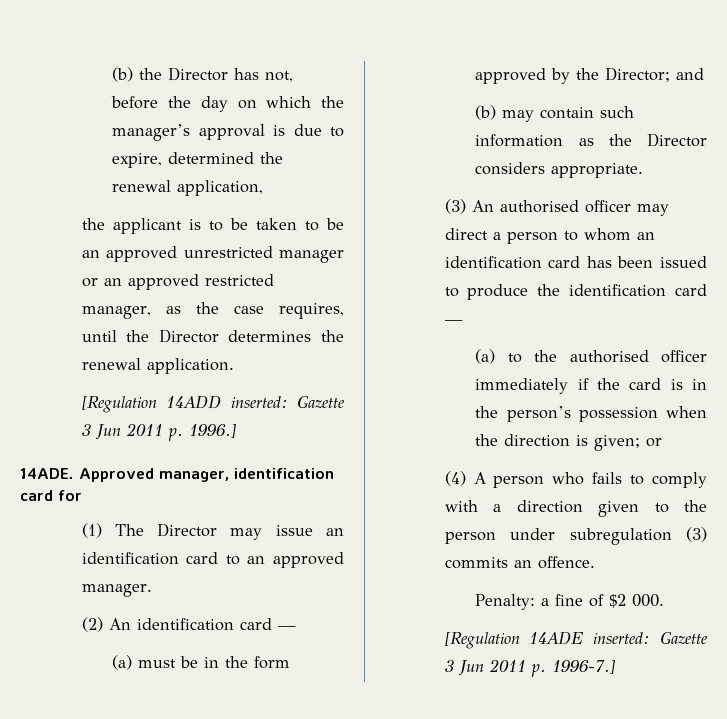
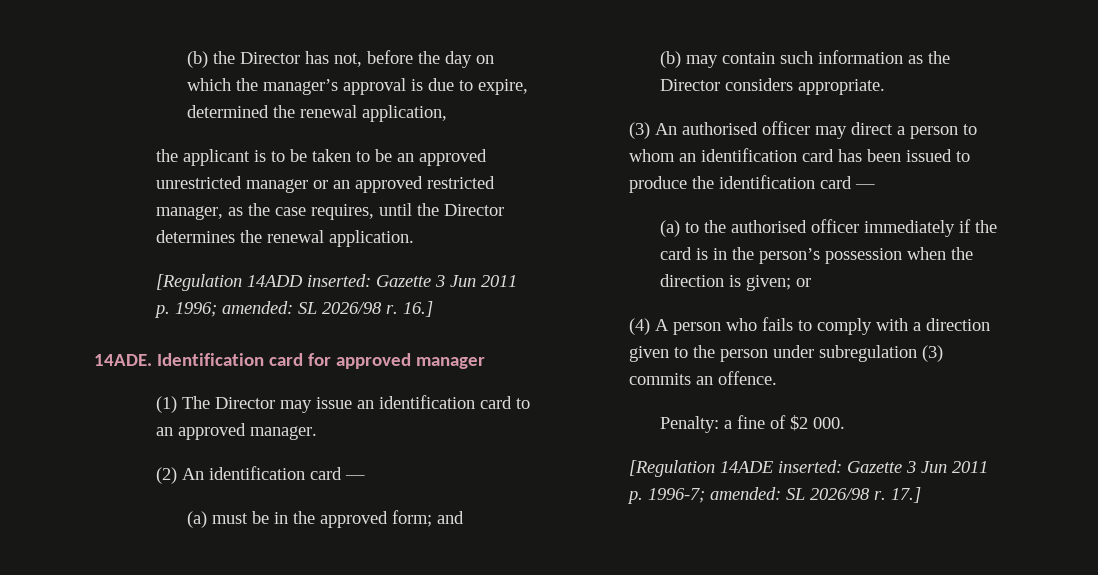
- [Regulation 14ADD inserted: Gazette 3 Jun 2011 p. 1996.]
- 14ADE. Approved manager, identification card for
+ [Regulation 14ADD inserted: Gazette 3 Jun 2011 p. 1996; amended: SL 2026/98 r. 16.]
+ 14ADE. Identification card for approved manager
- (a) must be in the form approved by the Director; and
+ (a) must be in the approved form; and
- [Regulation 14ADE inserted: Gazette 3 Jun 2011 p. 1996-7.]
+ [Regulation 14ADE inserted: Gazette 3 Jun 2011 p. 1996-7; amended: SL 2026/98 r. 17.]

